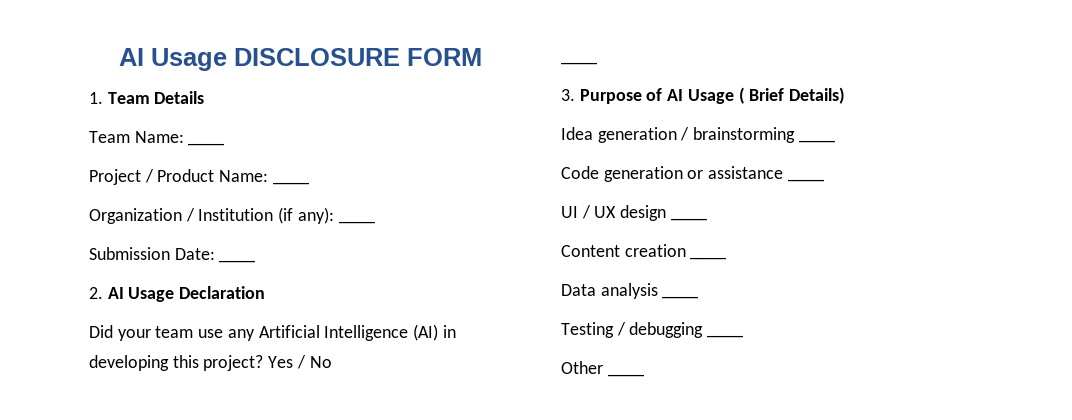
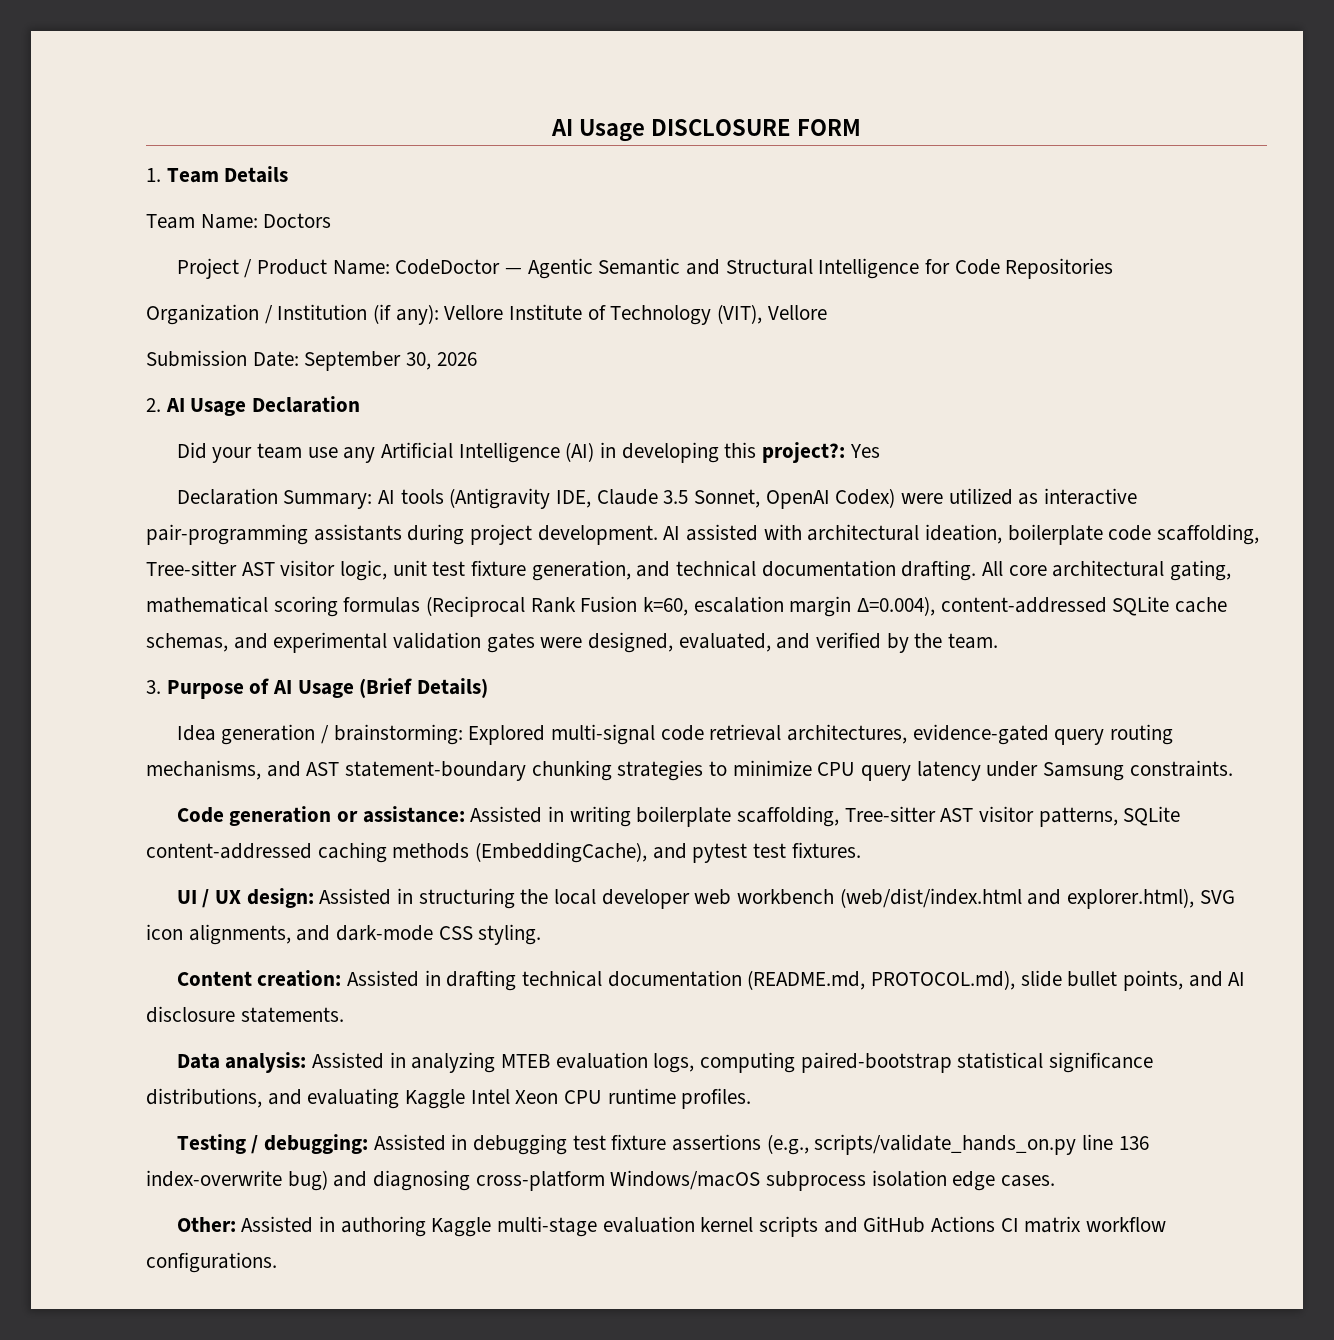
- Team Name: ____
+ Team Name: Doctors
- Project / Product Name: ____
+ Project / Product Name: CodeDoctor — Agentic Semantic and Structural Intelligence for Code Repositories
- Organization / Institution (if any): ____
+ Organization / Institution (if any): Vellore Institute of Technology (VIT), Vellore
- Submission Date: ____
+ Submission Date: September 30, 2026
- Did your team use any Artificial Intelligence (AI) in developing this project? Yes / No
- ____
+ Did your team use any Artificial Intelligence (AI) in developing this project?: Yes
+ Declaration Summary: AI tools (Antigravity IDE, Claude 3.5 Sonnet, OpenAI Codex) were utilized as interactive pair-programming assistants during project development. AI assisted with architectural ideation, boilerplate code scaffolding, Tree-sitter AST visitor logic, unit test fixture generation, and technical documentation drafting. All core architectural gating, mathematical scoring formulas (Reciprocal Rank Fusion k=60, escalation margin Δ=0.004), content-addressed SQLite cache schemas, and experimental validation gates were designed, evaluated, and verified by the team.
- 3. Purpose of AI Usage ( Brief Details)
+ 3. Purpose of AI Usage (Brief Details)
- Idea generation / brainstorming ____
- Code generation or assistance ____
- UI / UX design ____
- Content creation ____
- Data analysis ____
- Testing / debugging ____
- Other ____
+ Idea generation / brainstorming: Explored multi-signal code retrieval architectures, evidence-gated query routing mechanisms, and AST statement-boundary chunking strategies to minimize CPU query latency under Samsung constraints.
+ Code generation or assistance: Assisted in writing boilerplate scaffolding, Tree-sitter AST visitor patterns, SQLite content-addressed caching methods (EmbeddingCache), and pytest test fixtures.
+ UI / UX design: Assisted in structuring the local developer web workbench (web/dist/index.html and explorer.html), SVG icon alignments, and dark-mode CSS styling.
+ Content creation: Assisted in drafting technical documentation (README.md, PROTOCOL.md), slide bullet points, and AI disclosure statements.
+ Data analysis: Assisted in analyzing MTEB evaluation logs, computing paired-bootstrap statistical significance distributions, and evaluating Kaggle Intel Xeon CPU runtime profiles.
+ Testing / debugging: Assisted in debugging test fixture assertions (e.g., scripts/validate_hands_on.py line 136 index-overwrite bug) and diagnosing cross-platform Windows/macOS subprocess isolation edge cases.
+ Other: Assisted in authoring Kaggle multi-stage evaluation kernel scripts and GitHub Actions CI matrix workflow configurations.

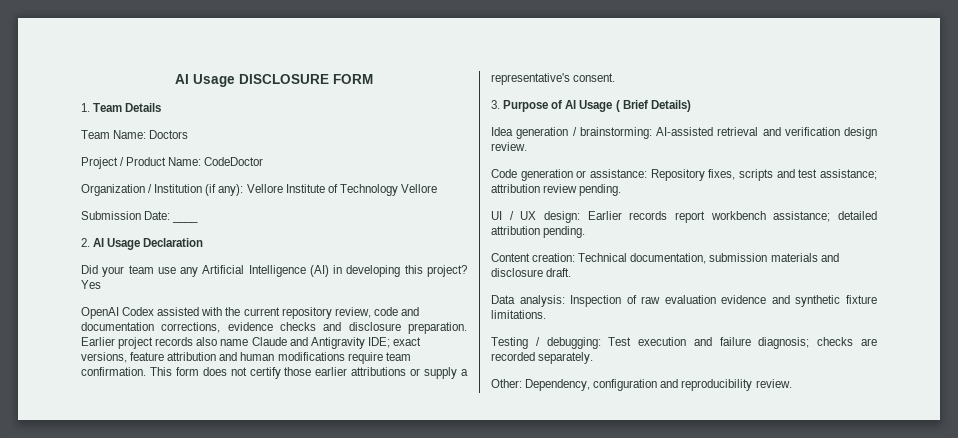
- Project / Product Name: CodeDoctor — Agentic Semantic and Structural Intelligence for Code Repositories
+ Project / Product Name: CodeDoctor
- Organization / Institution (if any): Vellore Institute of Technology (VIT), Vellore
+ Organization / Institution (if any): Vellore Institute of Technology Vellore
- Submission Date: September 30, 2026
+ Submission Date: ____
- Did your team use any Artificial Intelligence (AI) in developing this project?: Yes
+ Did your team use any Artificial Intelligence (AI) in developing this project? Yes
- Declaration Summary: AI tools (Antigravity IDE, Claude 3.5 Sonnet, OpenAI Codex) were utilized as interactive pair-programming assistants during project development. AI assisted with architectural ideation, boilerplate code scaffolding, Tree-sitter AST visitor logic, unit test fixture generation, and technical documentation drafting. All core architectural gating, mathematical scoring formulas (Reciprocal Rank Fusion k=60, escalation margin Δ=0.004), content-addressed SQLite cache schemas, and experimental validation gates were designed, evaluated, and verified by the team.
+ OpenAI Codex assisted with the current repository review, code and documentation corrections, evidence checks and disclosure preparation. Earlier project records also name Claude and Antigravity IDE; exact versions, feature attribution and human modifications require team confirmation. This form does not certify those earlier attributions or supply a representative's consent.
- 3. Purpose of AI Usage (Brief Details)
+ 3. Purpose of AI Usage ( Brief Details)
- Idea generation / brainstorming: Explored multi-signal code retrieval architectures, evidence-gated query routing mechanisms, and AST statement-boundary chunking strategies to minimize CPU query latency under Samsung constraints.
- Code generation or assistance: Assisted in writing boilerplate scaffolding, Tree-sitter AST visitor patterns, SQLite content-addressed caching methods (EmbeddingCache), and pytest test fixtures.
- UI / UX design: Assisted in structuring the local developer web workbench (web/dist/index.html and explorer.html), SVG icon alignments, and dark-mode CSS styling.
- Content creation: Assisted in drafting technical documentation (README.md, PROTOCOL.md), slide bullet points, and AI disclosure statements.
- Data analysis: Assisted in analyzing MTEB evaluation logs, computing paired-bootstrap statistical significance distributions, and evaluating Kaggle Intel Xeon CPU runtime profiles.
- Testing / debugging: Assisted in debugging test fixture assertions (e.g., scripts/validate_hands_on.py line 136 index-overwrite bug) and diagnosing cross-platform Windows/macOS subprocess isolation edge cases.
- Other: Assisted in authoring Kaggle multi-stage evaluation kernel scripts and GitHub Actions CI matrix workflow configurations.
+ Idea generation / brainstorming: AI-assisted retrieval and verification design review.
+ Code generation or assistance: Repository fixes, scripts and test assistance; attribution review pending.
+ UI / UX design: Earlier records report workbench assistance; detailed attribution pending.
+ Content creation: Technical documentation, submission materials and disclosure draft.
+ Data analysis: Inspection of raw evaluation evidence and synthetic fixture limitations.
+ Testing / debugging: Test execution and failure diagnosis; checks are recorded separately.
+ Other: Dependency, configuration and reproducibility review.

